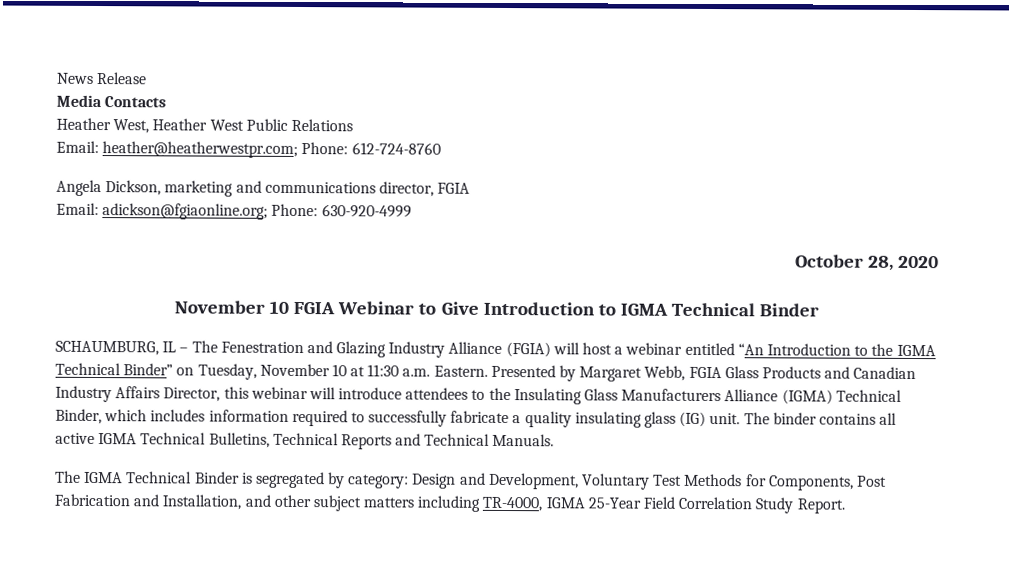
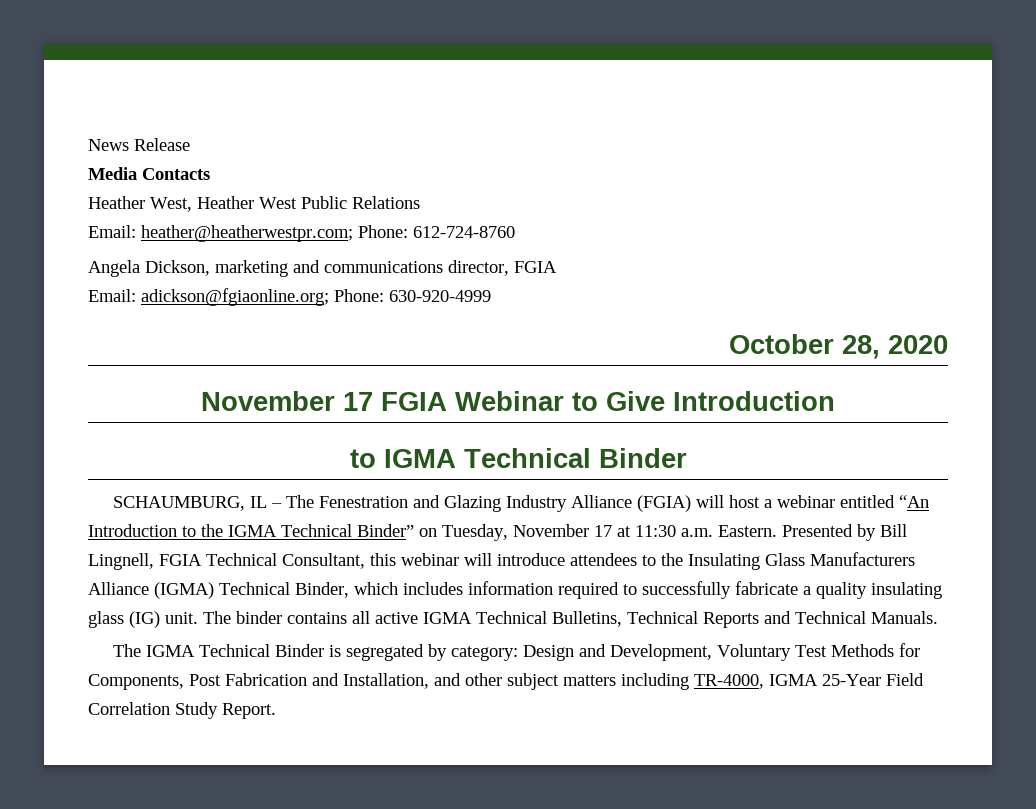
- November 10 FGIA Webinar to Give Introduction to IGMA Technical Binder
+ November 17 FGIA Webinar to Give Introduction
+ to IGMA Technical Binder
- SCHAUMBURG, IL – The Fenestration and Glazing Industry Alliance (FGIA) will host a webinar entitled “An Introduction to the IGMA Technical Binder” on Tuesday, November 10 at 11:30 a.m. Eastern.
+ SCHAUMBURG, IL – The Fenestration and Glazing Industry Alliance (FGIA) will host a webinar entitled “An Introduction to the IGMA Technical Binder” on Tuesday, November 17 at 11:30 a.m. Eastern.
- Presented by Margaret Webb, FGIA Glass Products and Canadian Industry Affairs Director, this webinar will introduce attendees to the Insulating Glass Manufacturers Alliance (IGMA) Technical Binder, which includes information required to successfully fabricate a quality insulating glass (IG) unit.
+ Presented by Bill Lingnell, FGIA Technical Consultant, this webinar will introduce attendees to the Insulating Glass Manufacturers Alliance (IGMA) Technical Binder, which includes information required to successfully fabricate a quality insulating glass (IG) unit.

